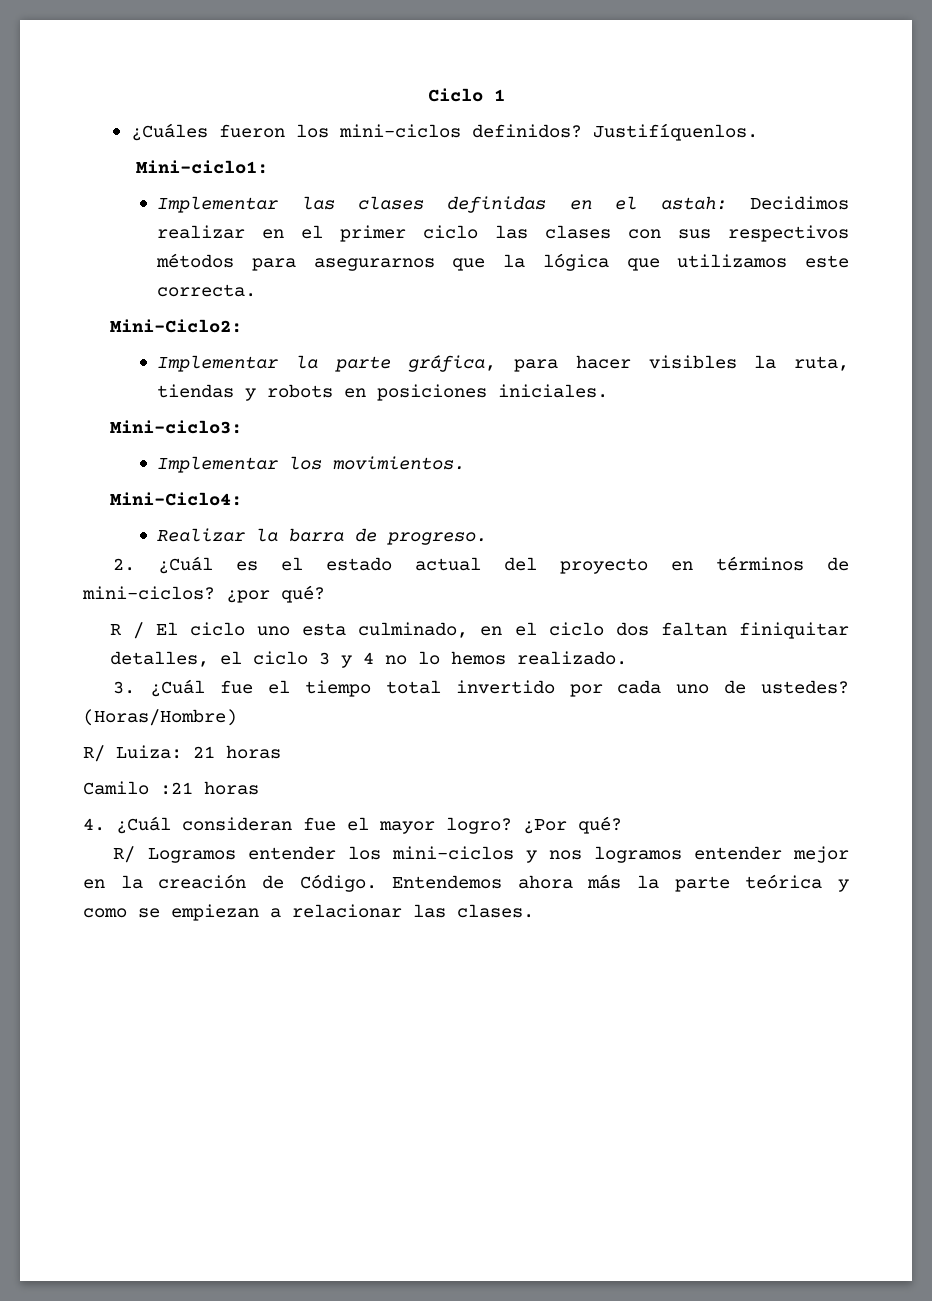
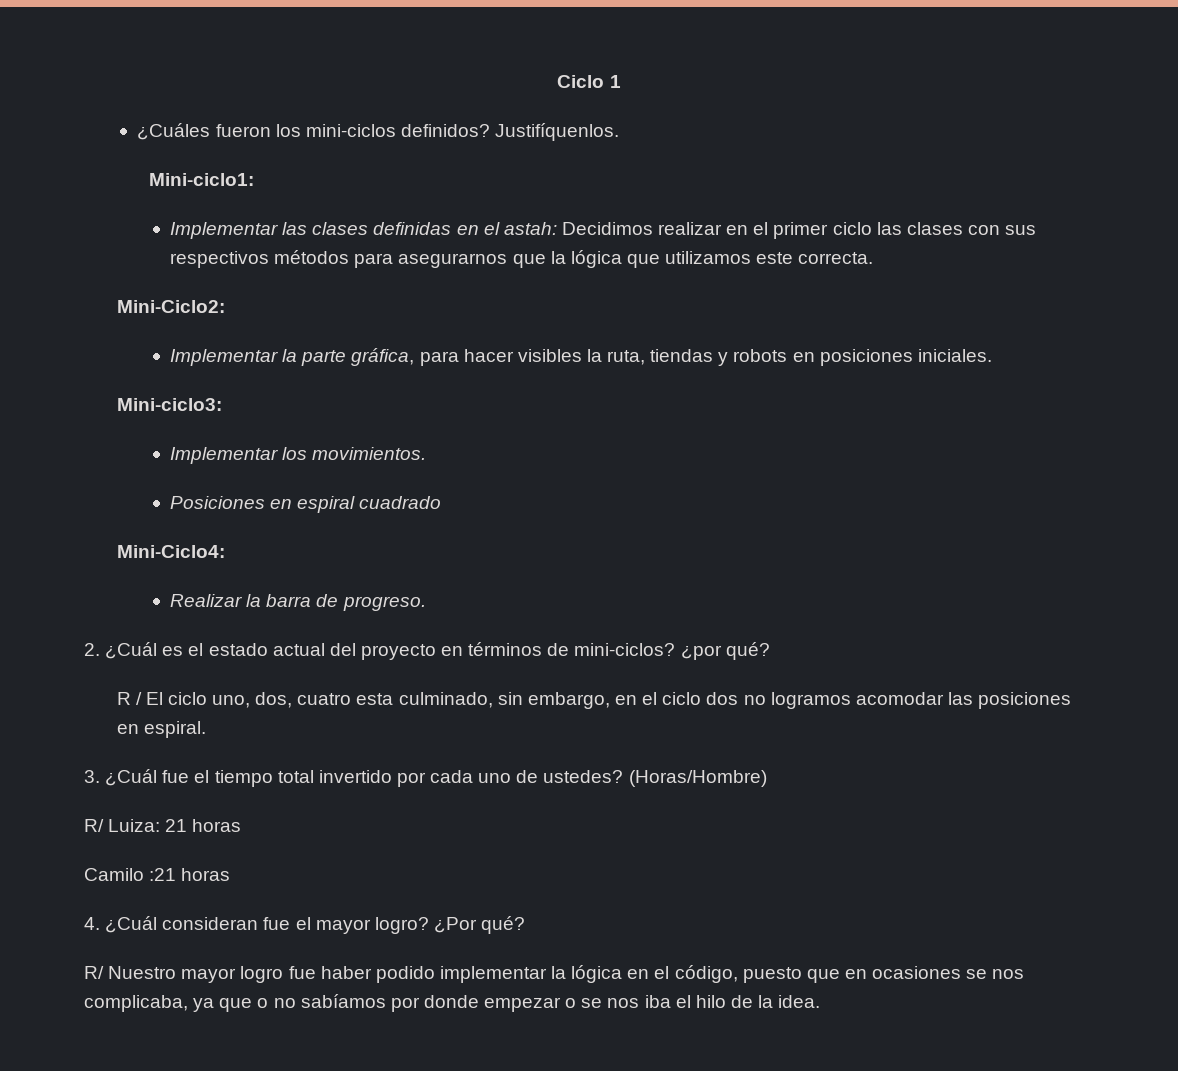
+ Posiciones en espiral cuadrado
- R / El ciclo uno esta culminado, en el ciclo dos faltan finiquitar detalles, el ciclo 3 y 4 no lo hemos realizado.
+ R / El ciclo uno, dos, cuatro esta culminado, sin embargo, en el ciclo dos no logramos acomodar las posiciones en espiral.
- R/ Logramos entender los mini-ciclos y nos logramos entender mejor en la creación de Código. Entendemos ahora más la parte teórica y como se empiezan a relacionar las clases.
+ R/ Nuestro mayor logro fue haber podido implementar la lógica en el código, puesto que en ocasiones se nos complicaba, ya que o no sabíamos por donde empezar o se nos iba el hilo de la idea.

